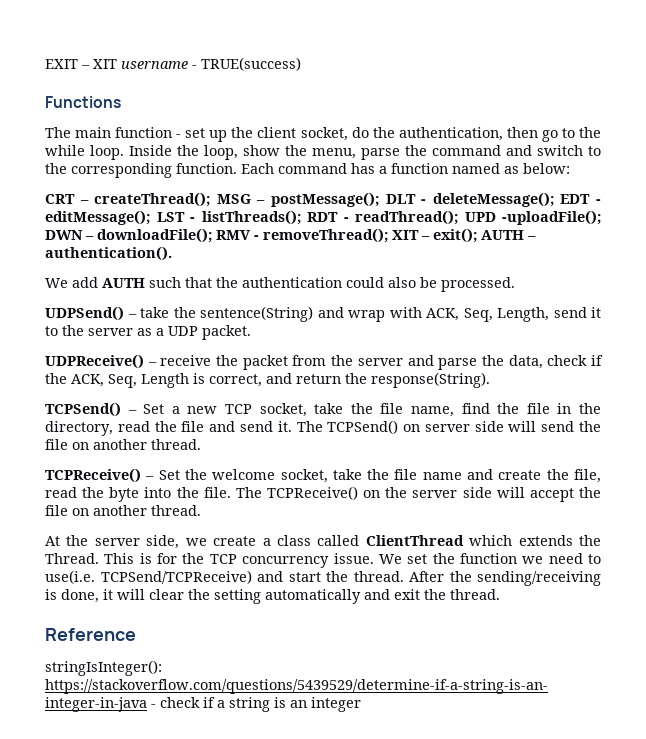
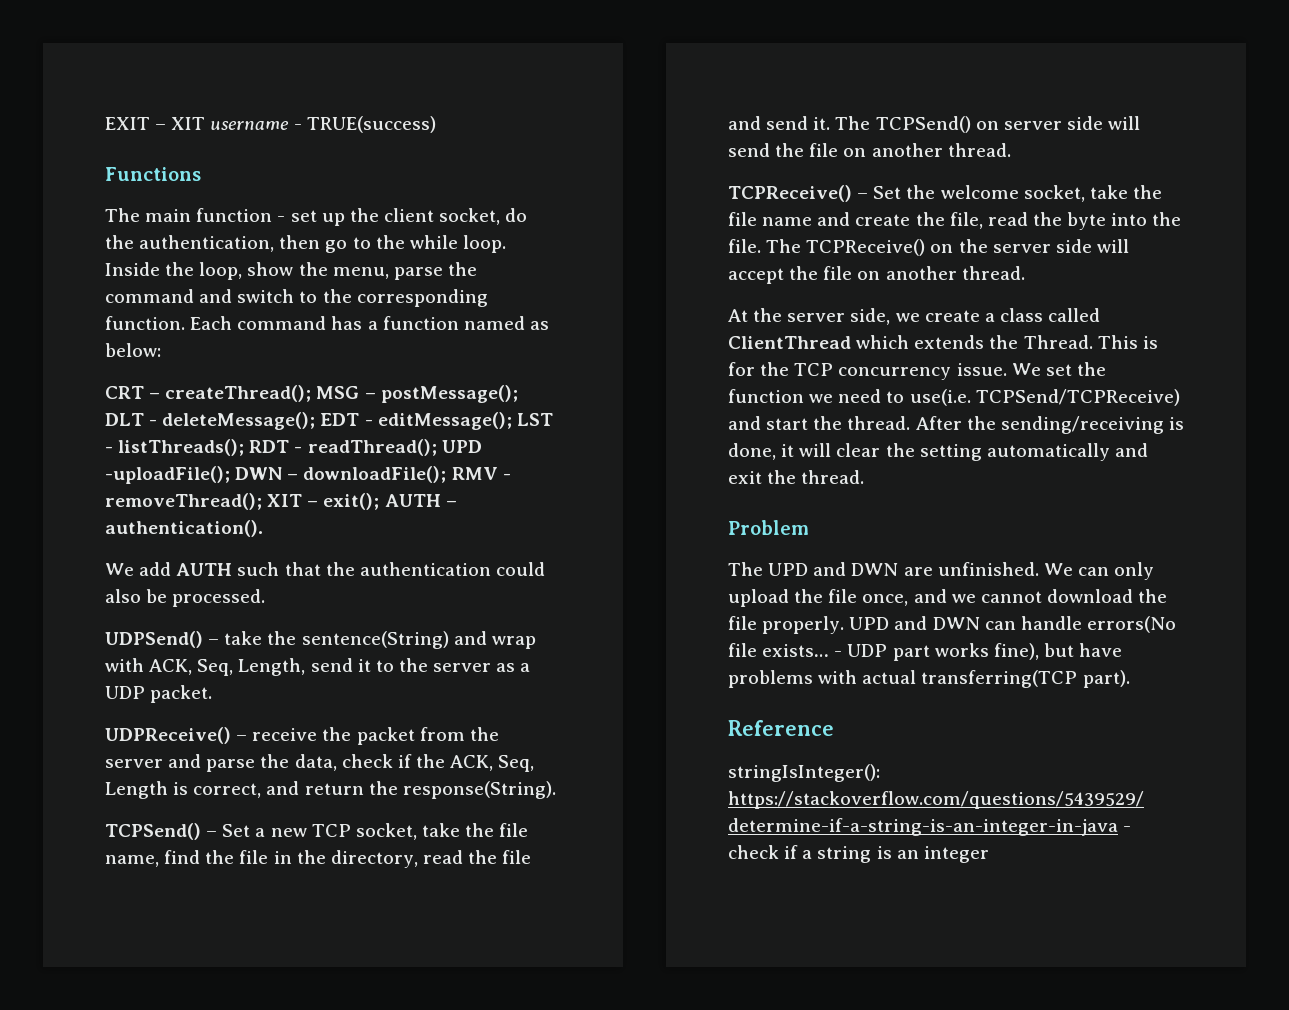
+ Problem
+ The UPD and DWN are unfinished. We can only upload the file once, and we cannot download the file properly. UPD and DWN can handle errors(No file exists… - UDP part works fine), but have problems with actual transferring(TCP part).

